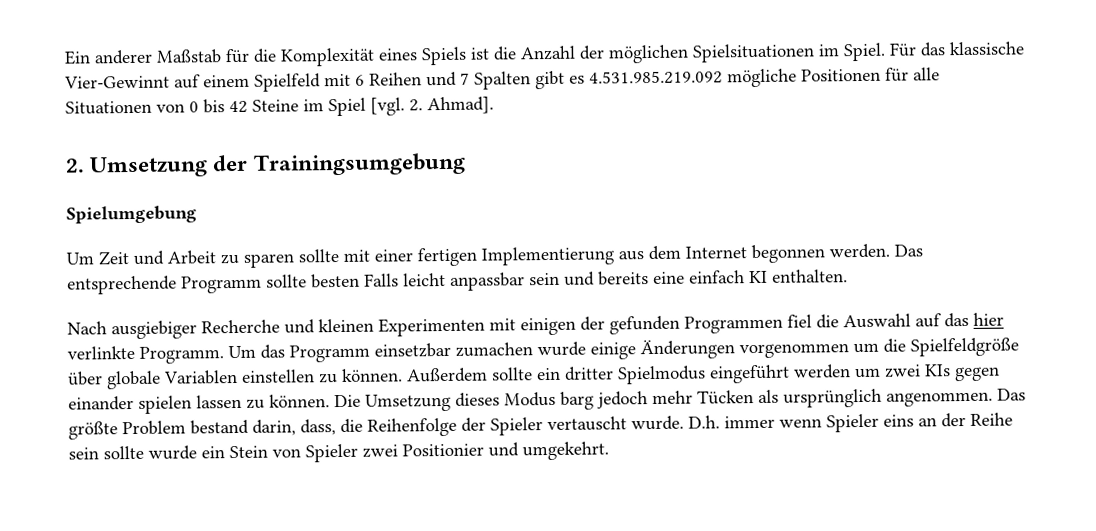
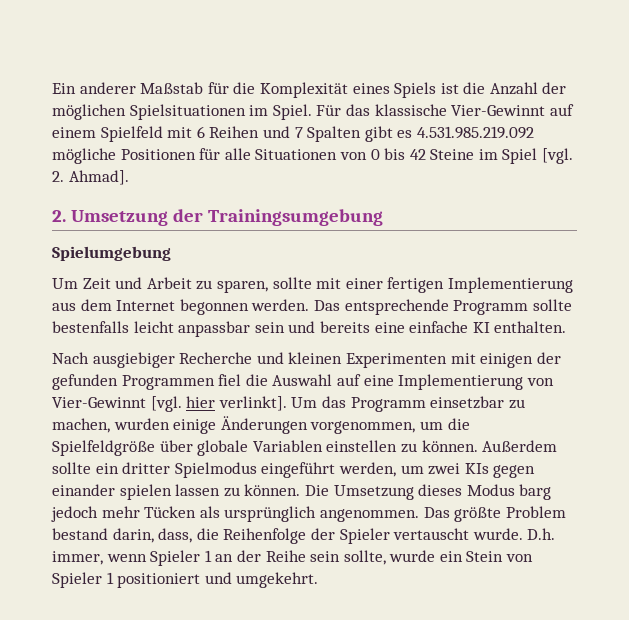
- Um Zeit und Arbeit zu sparen sollte mit einer fertigen Implementierung aus dem Internet begonnen werden.
+ Um Zeit und Arbeit zu sparen, sollte mit einer fertigen Implementierung aus dem Internet begonnen werden.
- Das entsprechende Programm sollte besten Falls leicht anpassbar sein und bereits eine einfach KI enthalten.
+ Das entsprechende Programm sollte bestenfalls leicht anpassbar sein und bereits eine einfache KI enthalten.
- Nach ausgiebiger Recherche und kleinen Experimenten mit einigen der gefunden Programmen fiel die Auswahl auf das hier verlinkte Programm.
+ Nach ausgiebiger Recherche und kleinen Experimenten mit einigen der gefunden Programmen fiel die Auswahl auf eine Implementierung von Vier-Gewinnt [vgl. hier verlinkt].
- Um das Programm einsetzbar zumachen wurde einige Änderungen vorgenommen um die Spielfeldgröße über globale Variablen einstellen zu können.
+ Um das Programm einsetzbar zu machen, wurden einige Änderungen vorgenommen, um die Spielfeldgröße über globale Variablen einstellen zu können.
- Außerdem sollte ein dritter Spielmodus eingeführt werden um zwei KIs gegen einander spielen lassen zu können.
+ Außerdem sollte ein dritter Spielmodus eingeführt werden, um zwei KIs gegen einander spielen lassen zu können.
- D.h. immer wenn Spieler eins an der Reihe sein sollte wurde ein Stein von Spieler zwei Positionier und umgekehrt.
+ D.h. immer, wenn Spieler 1 an der Reihe sein sollte, wurde ein Stein von Spieler 1 positioniert und umgekehrt.

